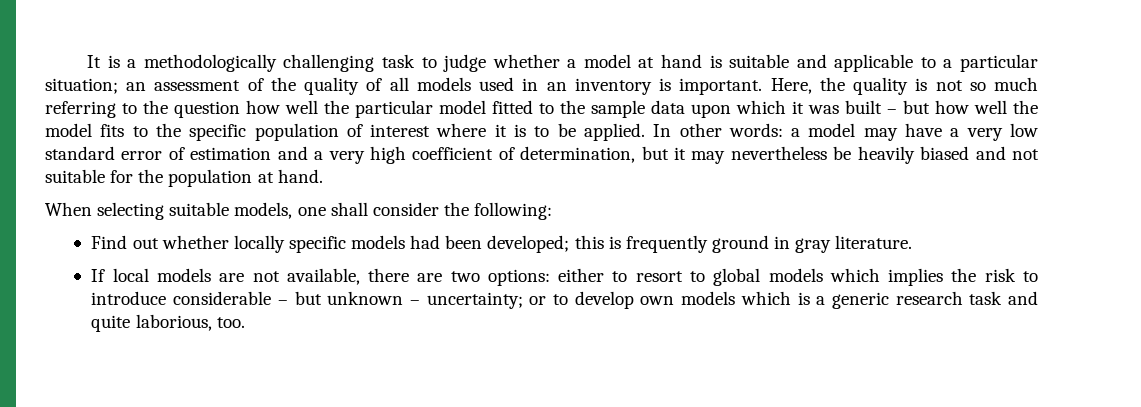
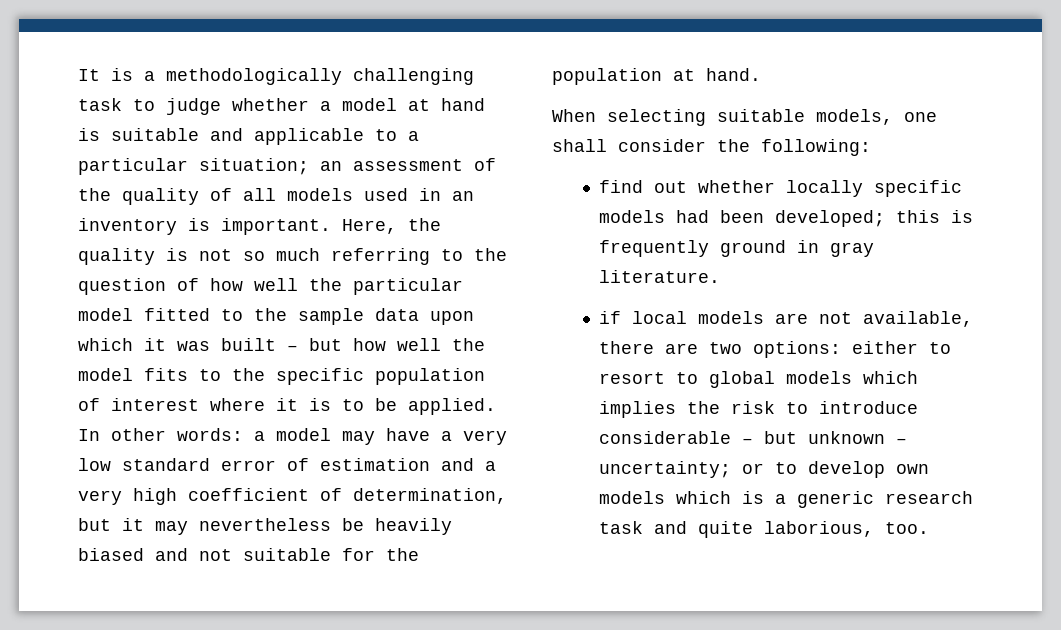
- Here, the quality is not so much referring to the question how well the particular model fitted to the sample data upon which it was built – but how well the model fits to the specific population of interest where it is to be applied.
+ Here, the quality is not so much referring to the question of how well the particular model fitted to the sample data upon which it was built – but how well the model fits to the specific population of interest where it is to be applied.
- Find out whether locally specific models had been developed; this is frequently ground in gray literature.
+ find out whether locally specific models had been developed; this is frequently ground in gray literature.
- If local models are not available, there are two options: either to resort to global models which implies the risk to introduce considerable – but unknown – uncertainty; or to develop own models which is a generic research task and quite laborious, too.
+ if local models are not available, there are two options: either to resort to global models which implies the risk to introduce considerable – but unknown – uncertainty; or to develop own models which is a generic research task and quite laborious, too.

